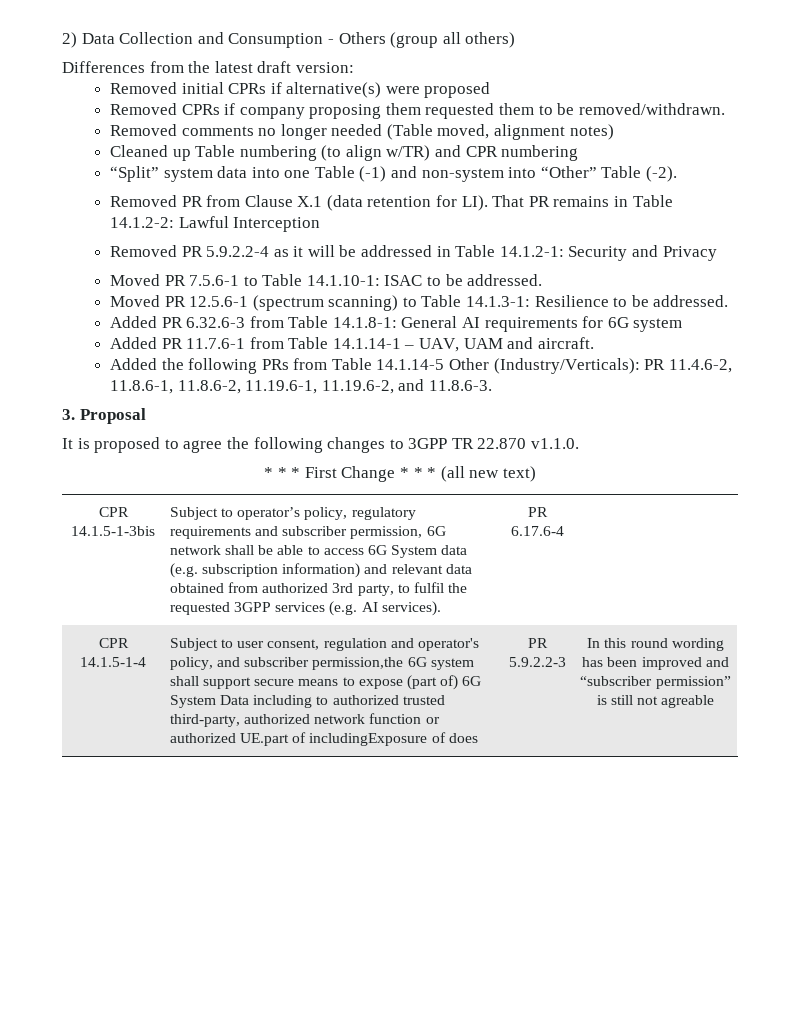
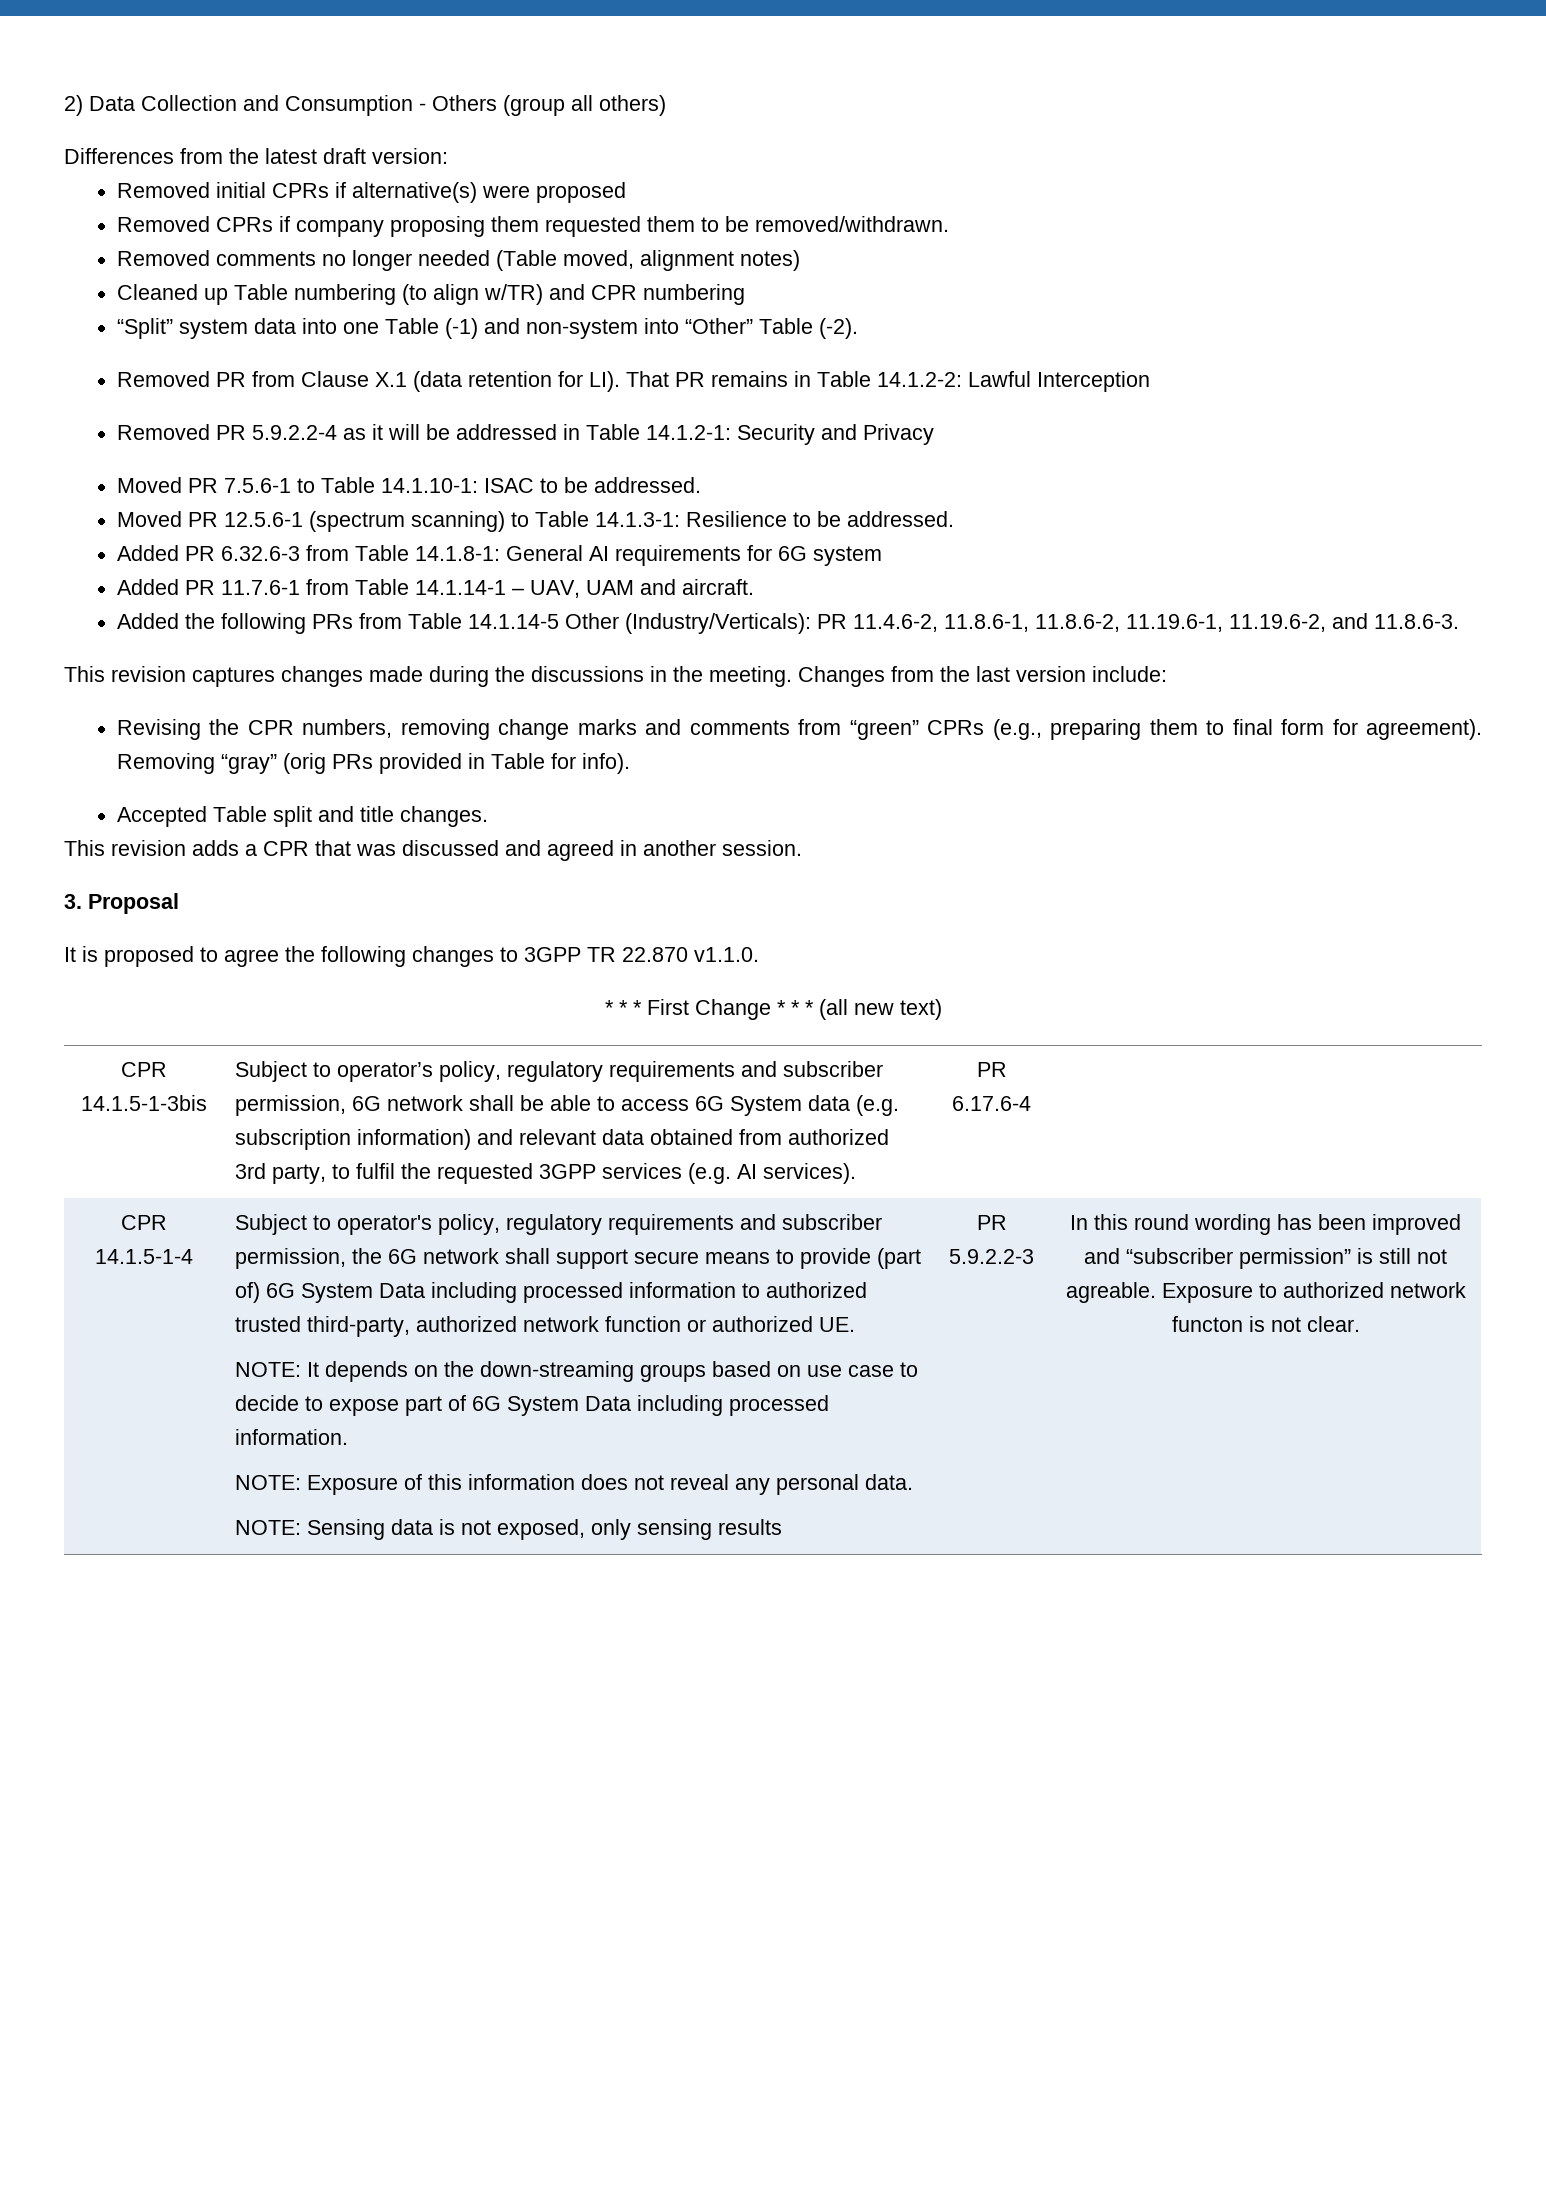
+ This revision captures changes made during the discussions in the meeting. Changes from the last version include:
+ Revising the CPR numbers, removing change marks and comments from “green” CPRs (e.g., preparing them to final form for agreement). Removing “gray” (orig PRs provided in Table for info).
+ Accepted Table split and title changes.
+ This revision adds a CPR that was discussed and agreed in another session.
- Subject to user consent, regulation and operator's policy, and subscriber permission,the 6G system shall support secure means to expose (part of) 6G System Data including to authorized trusted third-party, authorized network function or authorized UE.part of includingExposure of does
+ Subject to operator's policy, regulatory requirements and subscriber permission, the 6G network shall support secure means to provide (part of) 6G System Data including processed information to authorized trusted third-party, authorized network function or authorized UE.
+ NOTE: It depends on the down-streaming groups based on use case to decide to expose part of 6G System Data including processed information.
+ NOTE: Exposure of this information does not reveal any personal data.
+ NOTE: Sensing data is not exposed, only sensing results
- In this round wording has been improved and “subscriber permission” is still not agreable
+ In this round wording has been improved and “subscriber permission” is still not agreable. Exposure to authorized network functon is not clear.

